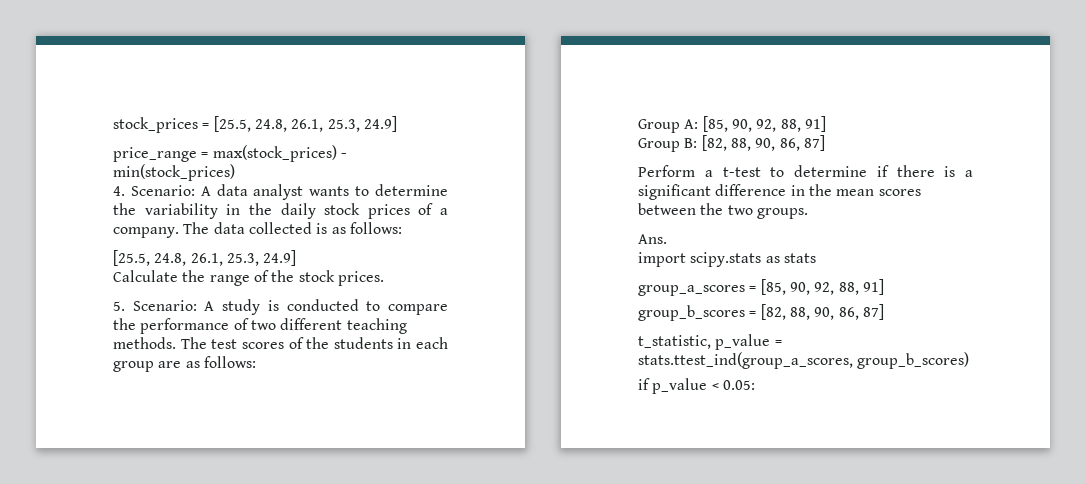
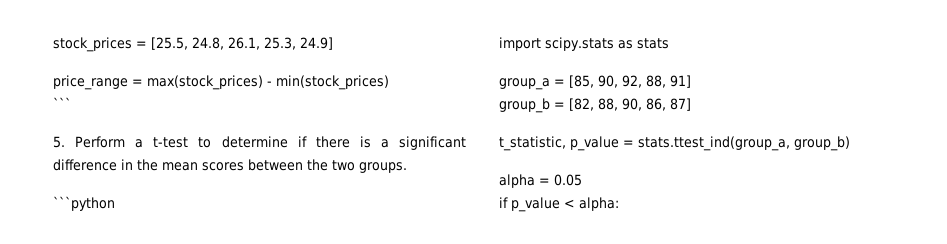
- 4. Scenario: A data analyst wants to determine the variability in the daily stock prices of a company. The data collected is as follows:
- [25.5, 24.8, 26.1, 25.3, 24.9]
- Calculate the range of the stock prices.
- 5. Scenario: A study is conducted to compare the performance of two different teaching methods. The test scores of the students in each group are as follows:
- Group A: [85, 90, 92, 88, 91]
- Group B: [82, 88, 90, 86, 87]
- Perform a t-test to determine if there is a significant difference in the mean scores between the two groups.
+ ```
+ 5. Perform a t-test to determine if there is a significant difference in the mean scores between the two groups.
- Ans.
+ ```python
- group_a_scores = [85, 90, 92, 88, 91]
+ group_a = [85, 90, 92, 88, 91]
- group_b_scores = [82, 88, 90, 86, 87]
+ group_b = [82, 88, 90, 86, 87]
- t_statistic, p_value = stats.ttest_ind(group_a_scores, group_b_scores)
+ t_statistic, p_value = stats.ttest_ind(group_a, group_b)
+ alpha = 0.05
- if p_value < 0.05:
+ if p_value < alpha:

